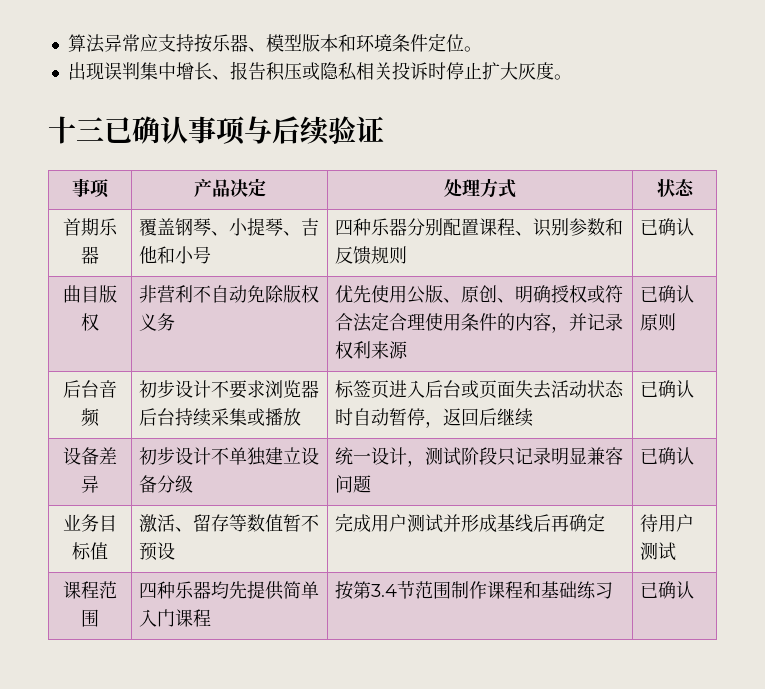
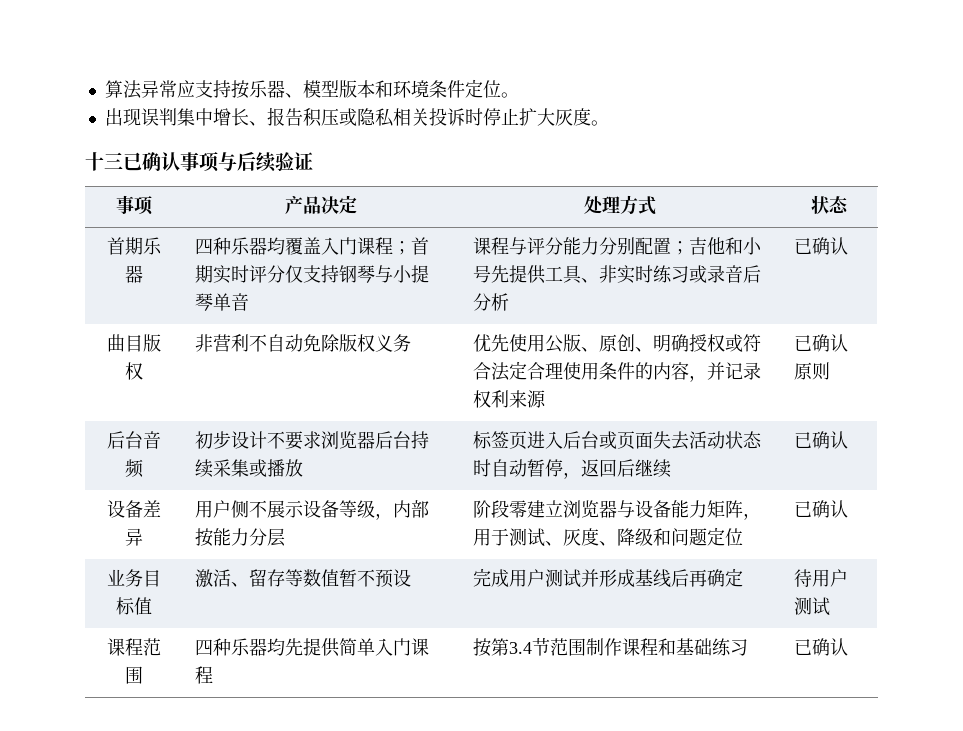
- 首期乐器 | 覆盖钢琴、小提琴、吉他和小号 | 四种乐器分别配置课程、识别参数和反馈规则 | 已确认
+ 首期乐器 | 四种乐器均覆盖入门课程；首期实时评分仅支持钢琴与小提琴单音 | 课程与评分能力分别配置；吉他和小号先提供工具、非实时练习或录音后分析 | 已确认
- 设备差异 | 初步设计不单独建立设备分级 | 统一设计，测试阶段只记录明显兼容问题 | 已确认
+ 设备差异 | 用户侧不展示设备等级，内部按能力分层 | 阶段零建立浏览器与设备能力矩阵，用于测试、灰度、降级和问题定位 | 已确认

